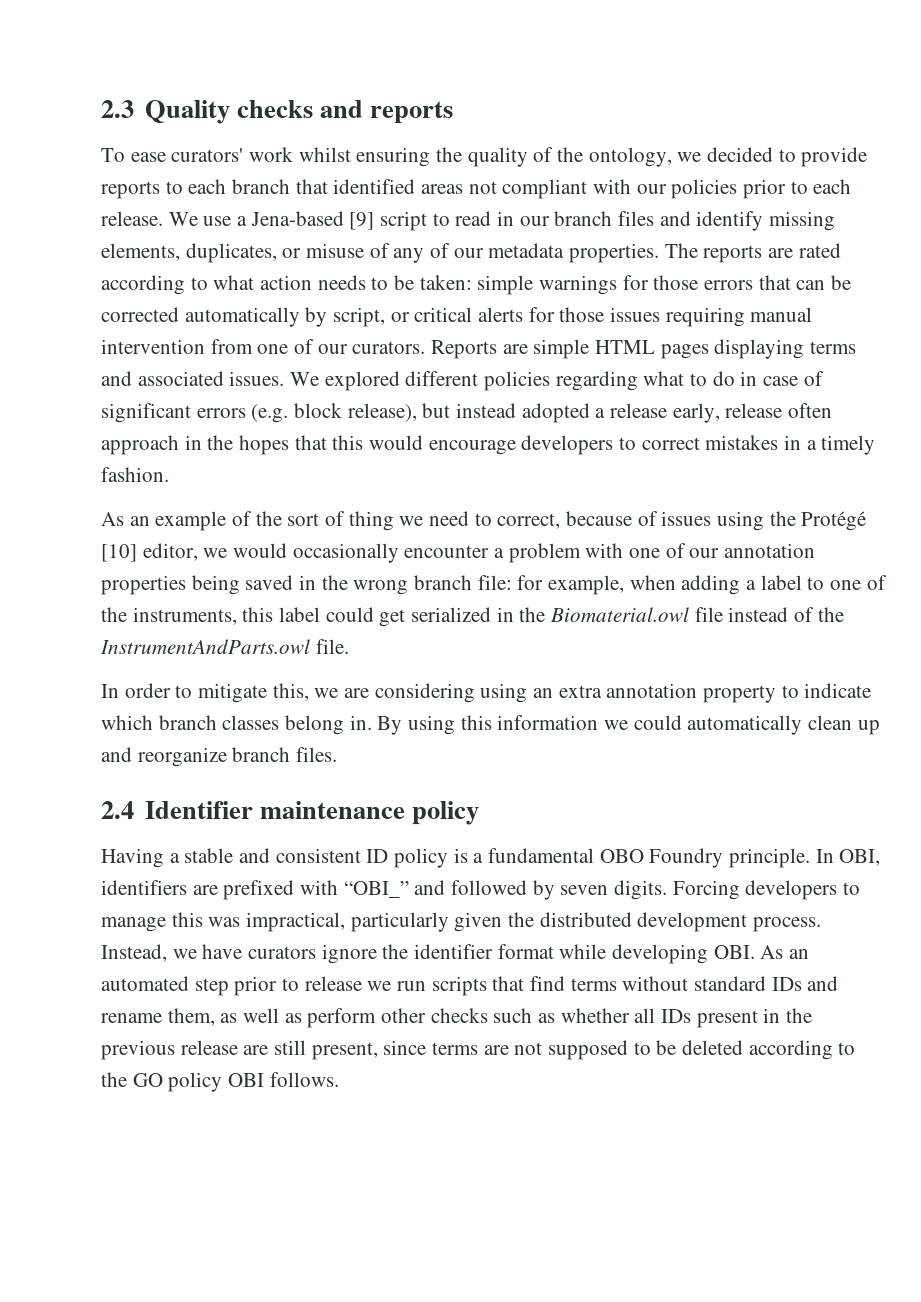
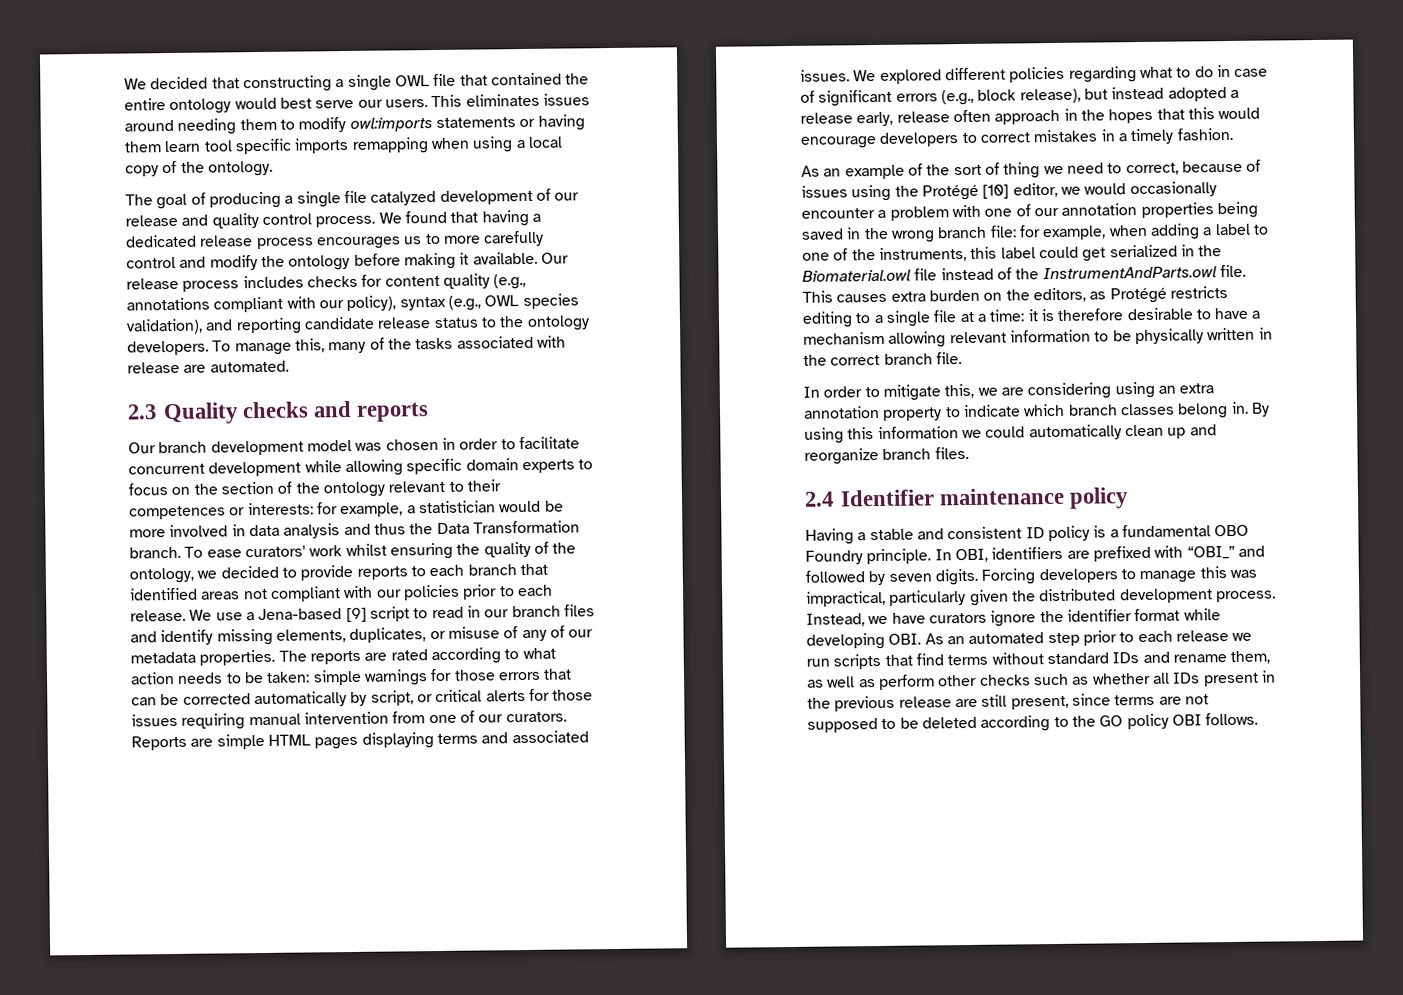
+ We decided that constructing a single OWL file that contained the entire ontology would best serve our users. This eliminates issues around needing them to modify owl:imports statements or having them learn tool specific imports remapping when using a local copy of the ontology.
+ The goal of producing a single file catalyzed development of our release and quality control process. We found that having a dedicated release process encourages us to more carefully control and modify the ontology before making it available. Our release process includes checks for content quality (e.g., annotations compliant with our policy), syntax (e.g., OWL species validation), and reporting candidate release status to the ontology developers. To manage this, many of the tasks associated with release are automated.
+ Our branch development model was chosen in order to facilitate concurrent development while allowing specific domain experts to focus on the section of the ontology relevant to their competences or interests: for example, a statistician would be more involved in data analysis and thus the Data Transformation branch.
- We explored different policies regarding what to do in case of significant errors (e.g. block release), but instead adopted a release early, release often approach in the hopes that this would encourage developers to correct mistakes in a timely fashion.
+ We explored different policies regarding what to do in case of significant errors (e.g., block release), but instead adopted a release early, release often approach in the hopes that this would encourage developers to correct mistakes in a timely fashion.
+ This causes extra burden on the editors, as Protégé restricts editing to a single file at a time: it is therefore desirable to have a mechanism allowing relevant information to be physically written in the correct branch file.
- Instead, we have curators ignore the identifier format while developing OBI. As an automated step prior to release we run scripts that find terms without standard IDs and rename them, as well as perform other checks such as whether all IDs present in the previous release are still present, since terms are not supposed to be deleted according to the GO policy OBI follows.
+ Instead, we have curators ignore the identifier format while developing OBI. As an automated step prior to each release we run scripts that find terms without standard IDs and rename them, as well as perform other checks such as whether all IDs present in the previous release are still present, since terms are not supposed to be deleted according to the GO policy OBI follows.

